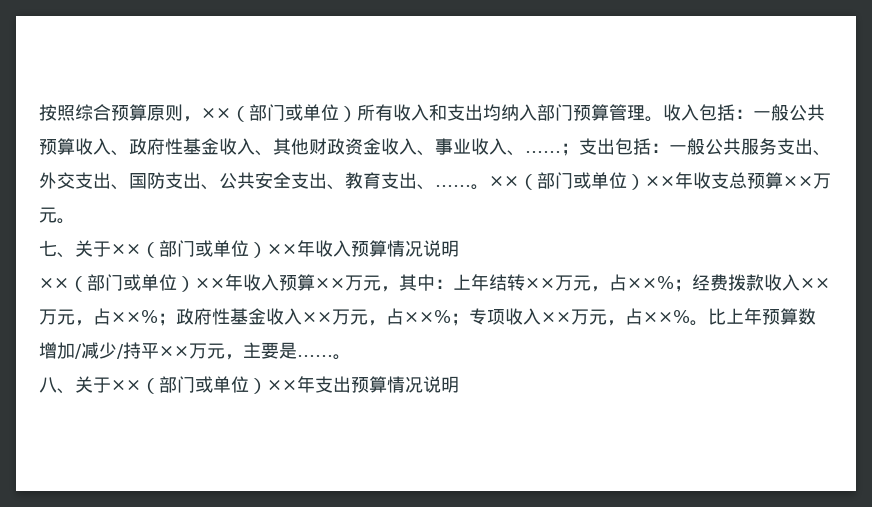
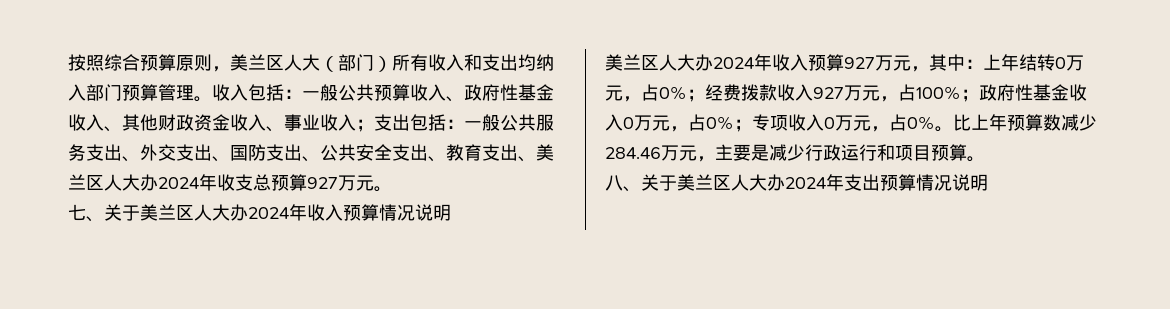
- 按照综合预算原则，××（部门或单位）所有收入和支出均纳入部门预算管理。
+ 按照综合预算原则，美兰区人大（部门）所有收入和支出均纳入部门预算管理。
- 收入包括：一般公共预算收入、政府性基金收入、其他财政资金收入、事业收入、……；支出包括：一般公共服务支出、外交支出、国防支出、公共安全支出、教育支出、……。××（部门或单位）××年收支总预算××万元。
+ 收入包括：一般公共预算收入、政府性基金收入、其他财政资金收入、事业收入；支出包括：一般公共服务支出、外交支出、国防支出、公共安全支出、教育支出、美兰区人大办2024年收支总预算927万元。
- 七、关于××（部门或单位）××年收入预算情况说明
+ 七、关于美兰区人大办2024年收入预算情况说明
- ××（部门或单位）××年收入预算××万元，其中：上年结转××万元，占××%；经费拨款收入××万元，占××%；政府性基金收入××万元，占××%；专项收入××万元，占××%。
+ 美兰区人大办2024年收入预算927万元，其中：上年结转0万元，占0%；经费拨款收入927万元，占100%；政府性基金收入0万元，占0%；专项收入0万元，占0%。
- 比上年预算数增加/减少/持平××万元，主要是……。
- 八、关于××（部门或单位）××年支出预算情况说明
+ 比上年预算数减少284.46万元，主要是减少行政运行和项目预算。
+ 八、关于美兰区人大办2024年支出预算情况说明

